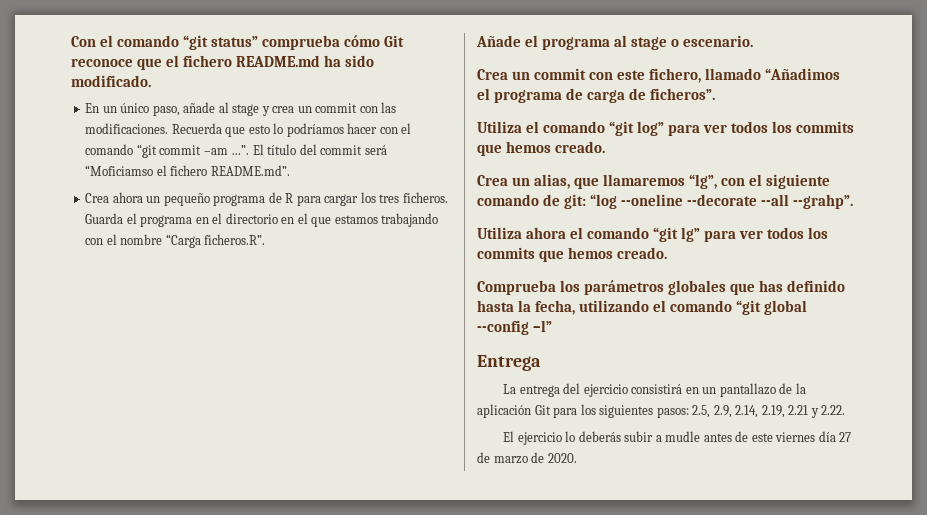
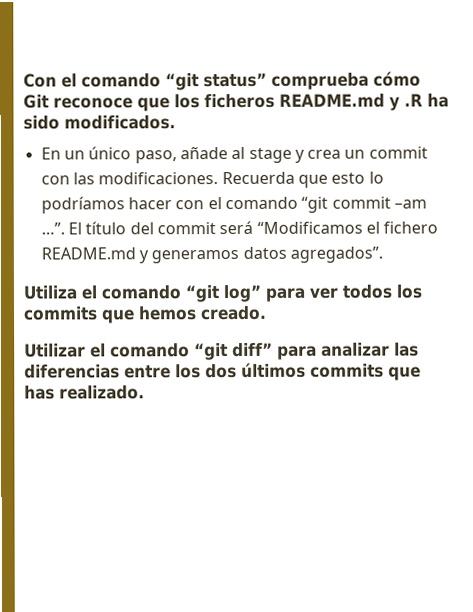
- Con el comando “git status” comprueba cómo Git reconoce que el fichero README.md ha sido modificado.
+ Con el comando “git status” comprueba cómo Git reconoce que los ficheros README.md y .R ha sido modificados.
- El título del commit será “Moficiamso el fichero README.md”.
- Crea ahora un pequeño programa de R para cargar los tres ficheros. Guarda el programa en el directorio en el que estamos trabajando con el nombre “Carga ficheros.R”.
- Añade el programa al stage o escenario.
- Crea un commit con este fichero, llamado “Añadimos el programa de carga de ficheros”.
+ El título del commit será “Modificamos el fichero README.md y generamos datos agregados”.
- Crea un alias, que llamaremos “lg”, con el siguiente comando de git: “log --oneline --decorate --all --grahp”.
- Utiliza ahora el comando “git lg” para ver todos los commits que hemos creado.
- Comprueba los parámetros globales que has definido hasta la fecha, utilizando el comando “git global --config –l”
- Entrega
- La entrega del ejercicio consistirá en un pantallazo de la aplicación Git para los siguientes pasos: 2.5, 2.9, 2.14, 2.19, 2.21 y 2.22.
- El ejercicio lo deberás subir a mudle antes de este viernes día 27 de marzo de 2020.
+ Utilizar el comando “git diff” para analizar las diferencias entre los dos últimos commits que has realizado.

